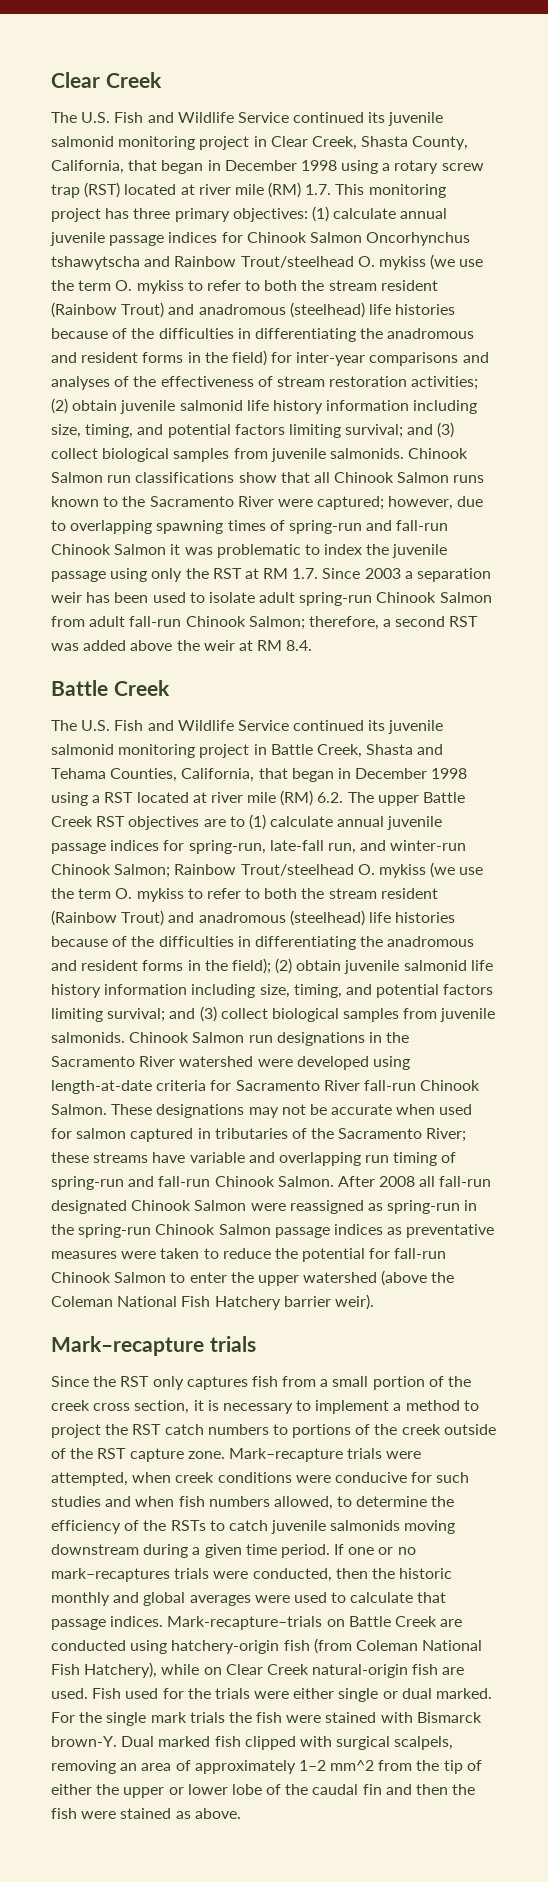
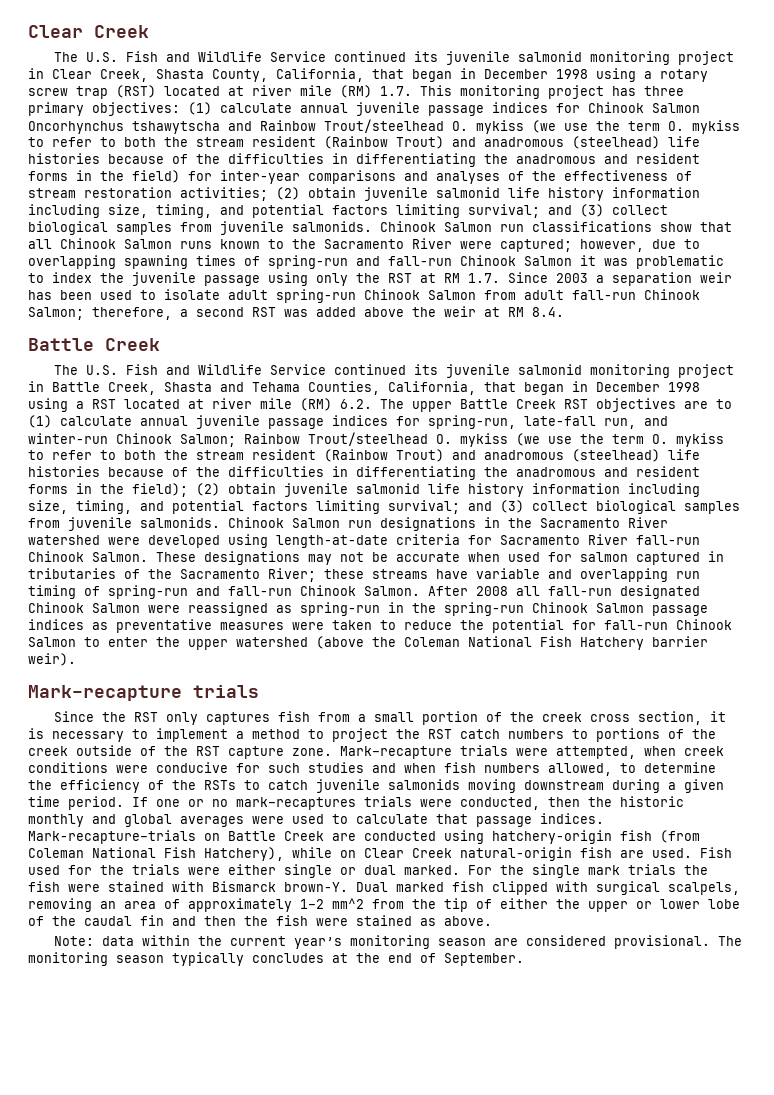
+ Note: data within the current year’s monitoring season are considered provisional. The monitoring season typically concludes at the end of September.

